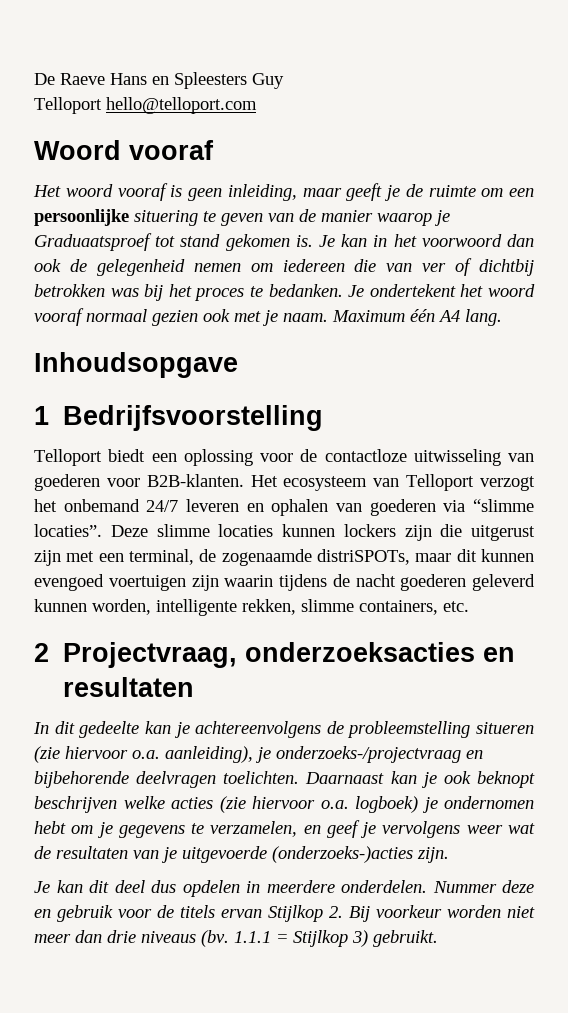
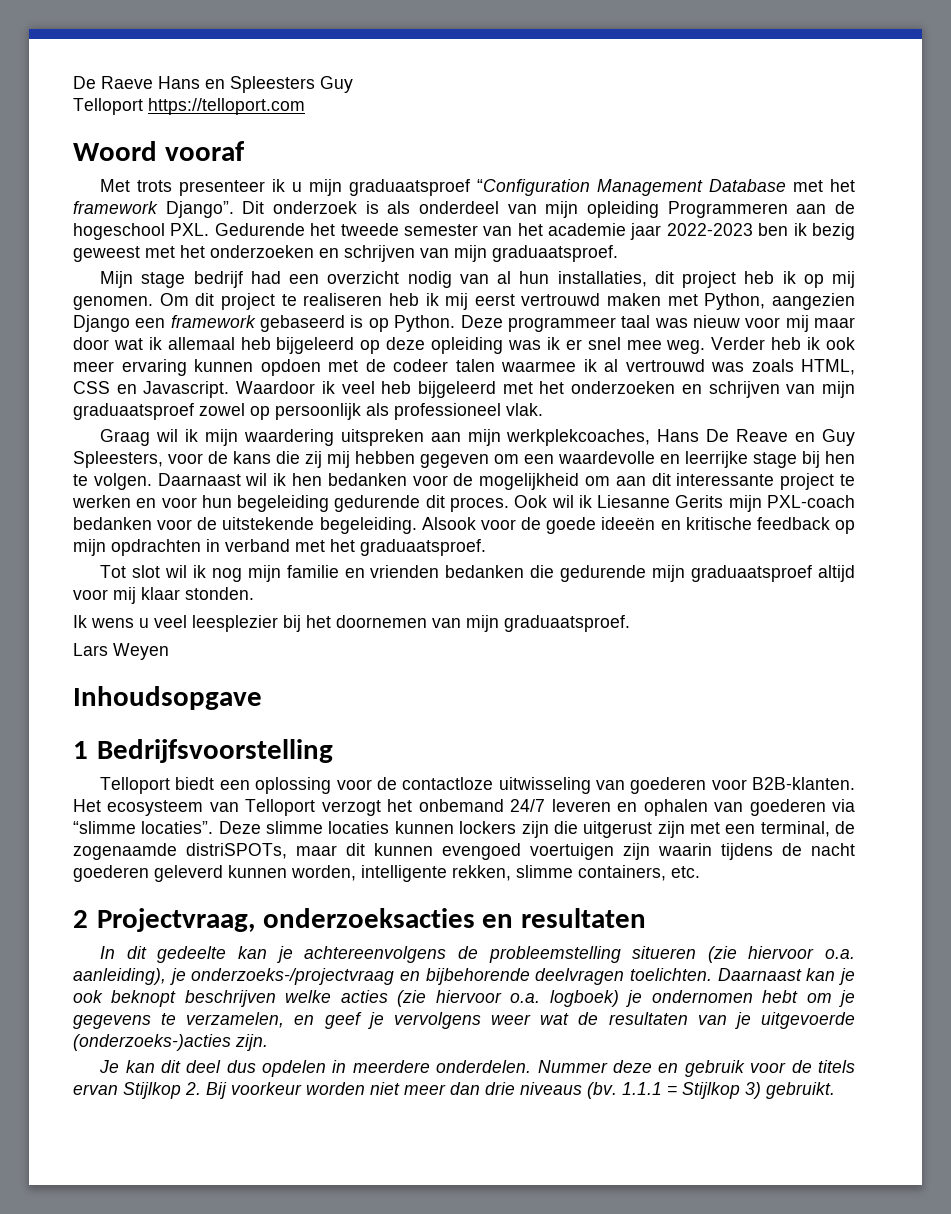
- Telloport hello@telloport.com
+ Telloport https://telloport.com
- Het woord vooraf is geen inleiding, maar geeft je de ruimte om een persoonlijke situering te geven van de manier waarop je Graduaatsproef tot stand gekomen is. Je kan in het voorwoord dan ook de gelegenheid nemen om iedereen die van ver of dichtbij betrokken was bij het proces te bedanken. Je ondertekent het woord vooraf normaal gezien ook met je naam. Maximum één A4 lang.
+ Met trots presenteer ik u mijn graduaatsproef “Configuration Management Database met het framework Django”. Dit onderzoek is als onderdeel van mijn opleiding Programmeren aan de hogeschool PXL. Gedurende het tweede semester van het academie jaar 2022-2023 ben ik bezig geweest met het onderzoeken en schrijven van mijn graduaatsproef.
+ Mijn stage bedrijf had een overzicht nodig van al hun installaties, dit project heb ik op mij genomen. Om dit project te realiseren heb ik mij eerst vertrouwd maken met Python, aangezien Django een framework gebaseerd is op Python. Deze programmeer taal was nieuw voor mij maar door wat ik allemaal heb bijgeleerd op deze opleiding was ik er snel mee weg. Verder heb ik ook meer ervaring kunnen opdoen met de codeer talen waarmee ik al vertrouwd was zoals HTML, CSS en Javascript. Waardoor ik veel heb bijgeleerd met het onderzoeken en schrijven van mijn graduaatsproef zowel op persoonlijk als professioneel vlak.
+ Graag wil ik mijn waardering uitspreken aan mijn werkplekcoaches, Hans De Reave en Guy Spleesters, voor de kans die zij mij hebben gegeven om een waardevolle en leerrijke stage bij hen te volgen. Daarnaast wil ik hen bedanken voor de mogelijkheid om aan dit interessante project te werken en voor hun begeleiding gedurende dit proces. Ook wil ik Liesanne Gerits mijn PXL-coach bedanken voor de uitstekende begeleiding. Alsook voor de goede ideeën en kritische feedback op mijn opdrachten in verband met het graduaatsproef.
+ Tot slot wil ik nog mijn familie en vrienden bedanken die gedurende mijn graduaatsproef altijd voor mij klaar stonden.
+ Ik wens u veel leesplezier bij het doornemen van mijn graduaatsproef.
+ Lars Weyen

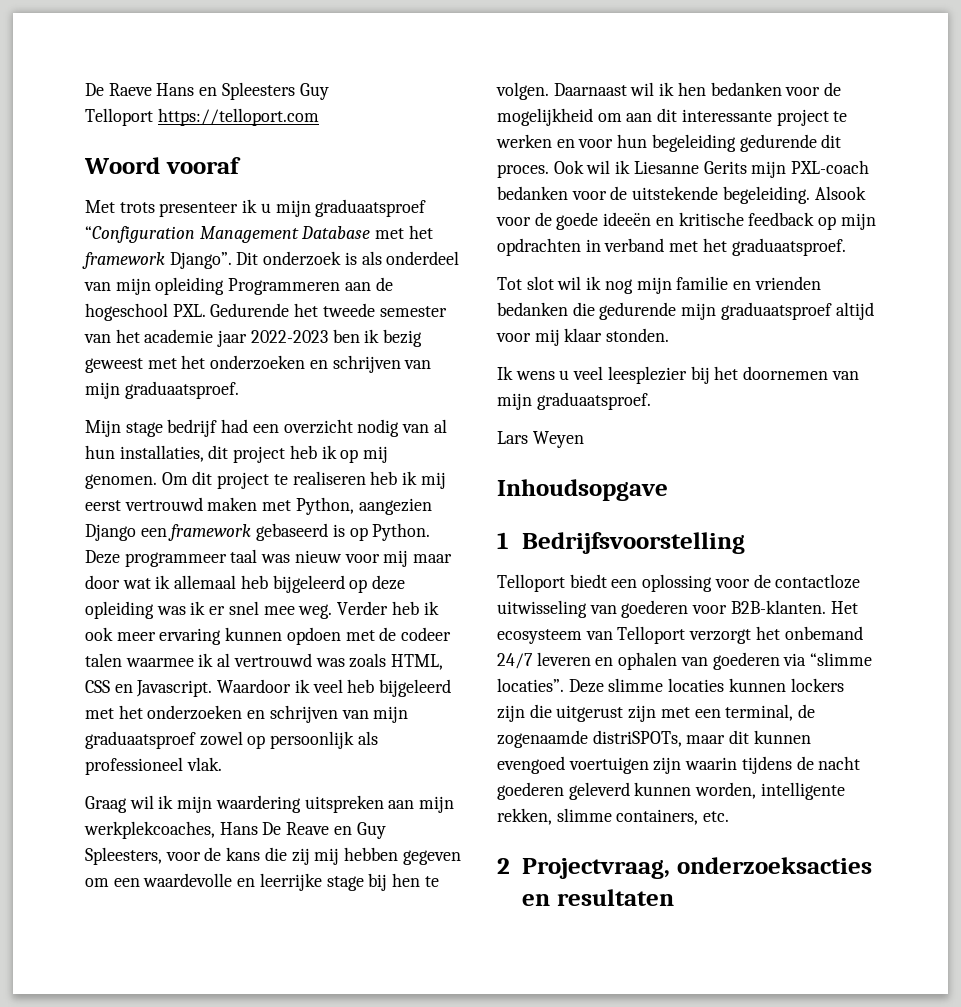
- Het ecosysteem van Telloport verzogt het onbemand 24/7 leveren en ophalen van goederen via “slimme locaties”.
+ Het ecosysteem van Telloport verzorgt het onbemand 24/7 leveren en ophalen van goederen via “slimme locaties”.
- In dit gedeelte kan je achtereenvolgens de probleemstelling situeren (zie hiervoor o.a. aanleiding), je onderzoeks-/projectvraag en bijbehorende deelvragen toelichten. Daarnaast kan je ook beknopt beschrijven welke acties (zie hiervoor o.a. logboek) je ondernomen hebt om je gegevens te verzamelen, en geef je vervolgens weer wat de resultaten van je uitgevoerde (onderzoeks-)acties zijn.
- Je kan dit deel dus opdelen in meerdere onderdelen. Nummer deze en gebruik voor de titels ervan Stijlkop 2. Bij voorkeur worden niet meer dan drie niveaus (bv. 1.1.1 = Stijlkop 3) gebruikt.

